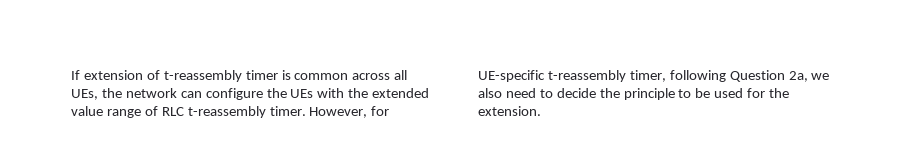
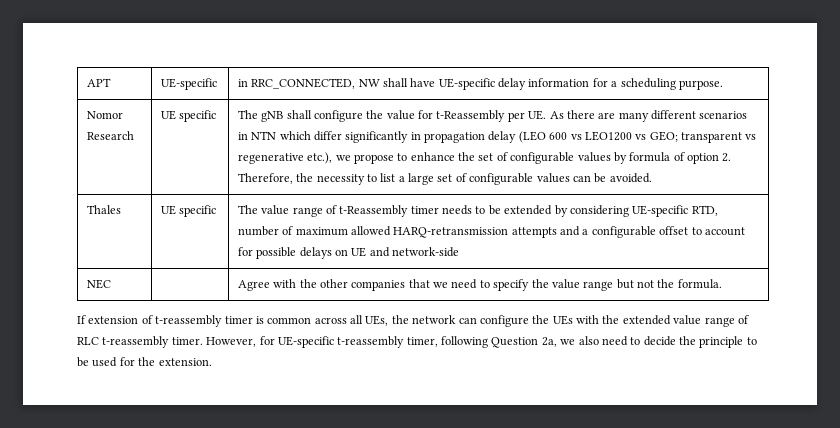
+ APT | UE-specific | in RRC_CONNECTED, NW shall have UE-specific delay information for a scheduling purpose.
+ Nomor Research | UE specific | The gNB shall configure the value for t-Reassembly per UE. As there are many different scenarios in NTN which differ significantly in propagation delay (LEO 600 vs LEO1200 vs GEO; transparent vs regenerative etc.), we propose to enhance the set of configurable values by formula of option 2. Therefore, the necessity to list a large set of configurable values can be avoided.
+ Thales | UE specific | The value range of t-Reassembly timer needs to be extended by considering UE-specific RTD, number of maximum allowed HARQ-retransmission attempts and a configurable offset to account for possible delays on UE and network-side
+ NEC | | Agree with the other companies that we need to specify the value range but not the formula.

